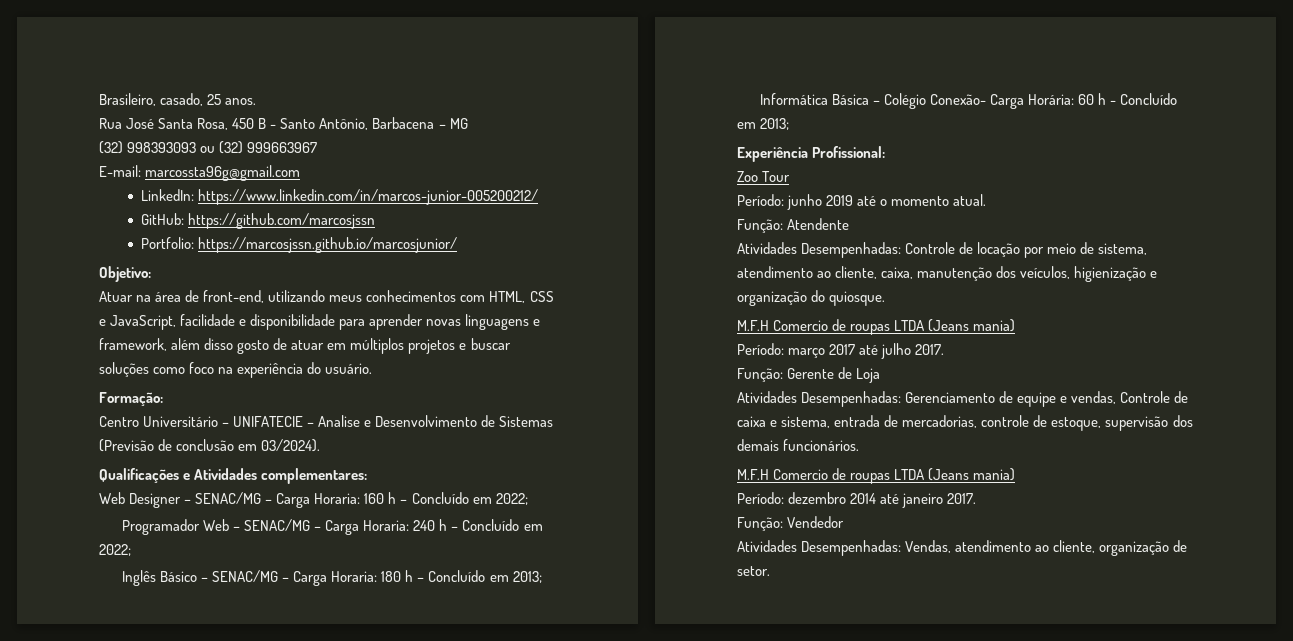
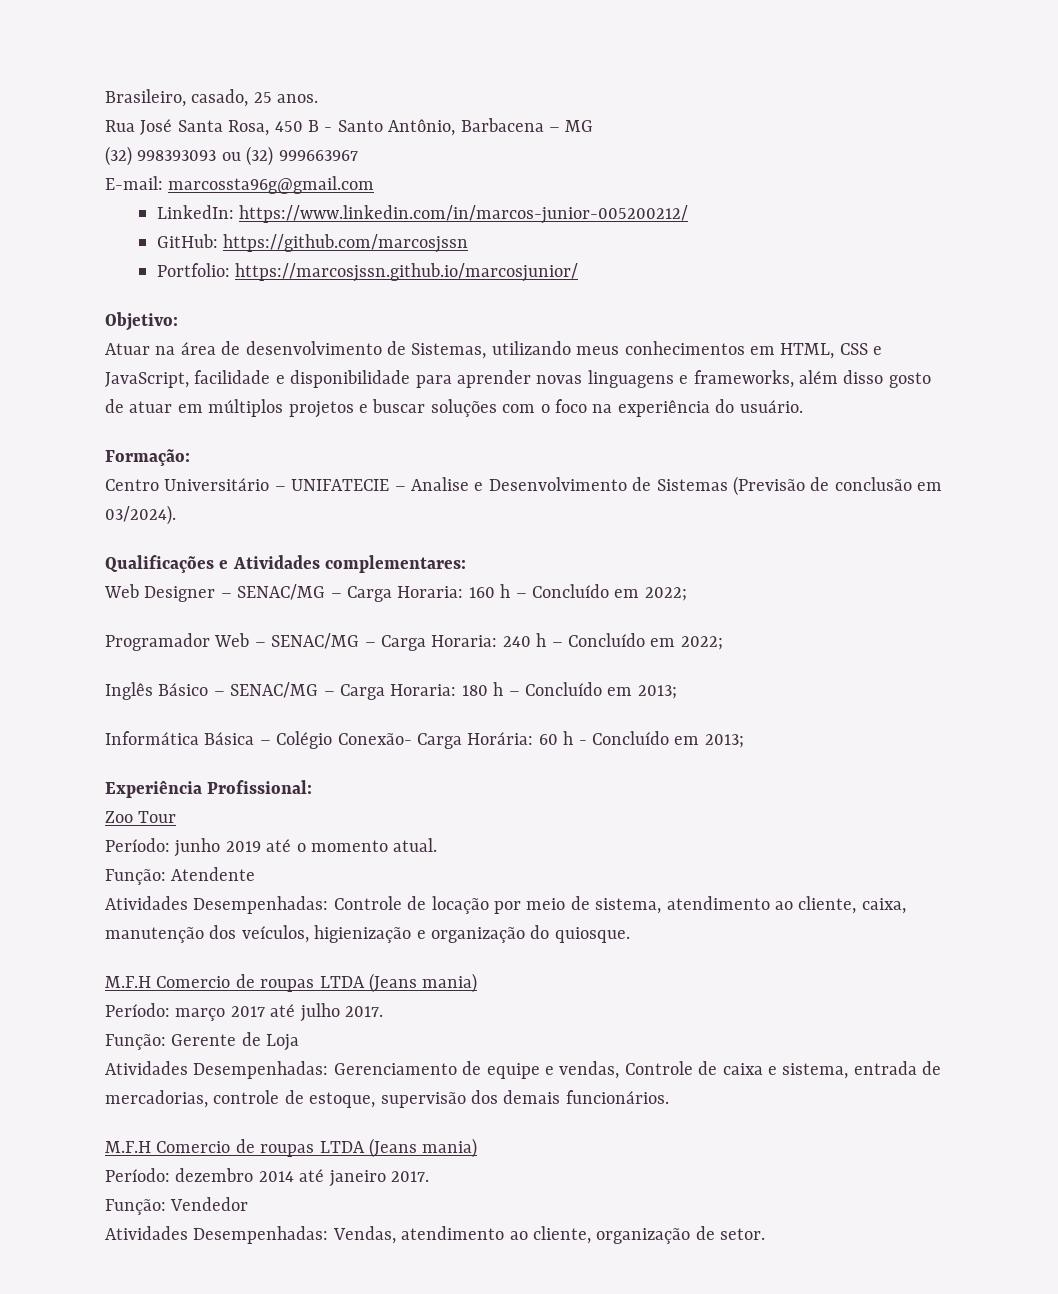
- Atuar na área de front-end, utilizando meus conhecimentos com HTML, CSS e JavaScript, facilidade e disponibilidade para aprender novas linguagens e framework, além disso gosto de atuar em múltiplos projetos e buscar soluções como foco na experiência do usuário.
+ Atuar na área de desenvolvimento de Sistemas, utilizando meus conhecimentos em HTML, CSS e JavaScript, facilidade e disponibilidade para aprender novas linguagens e frameworks, além disso gosto de atuar em múltiplos projetos e buscar soluções com o foco na experiência do usuário.

